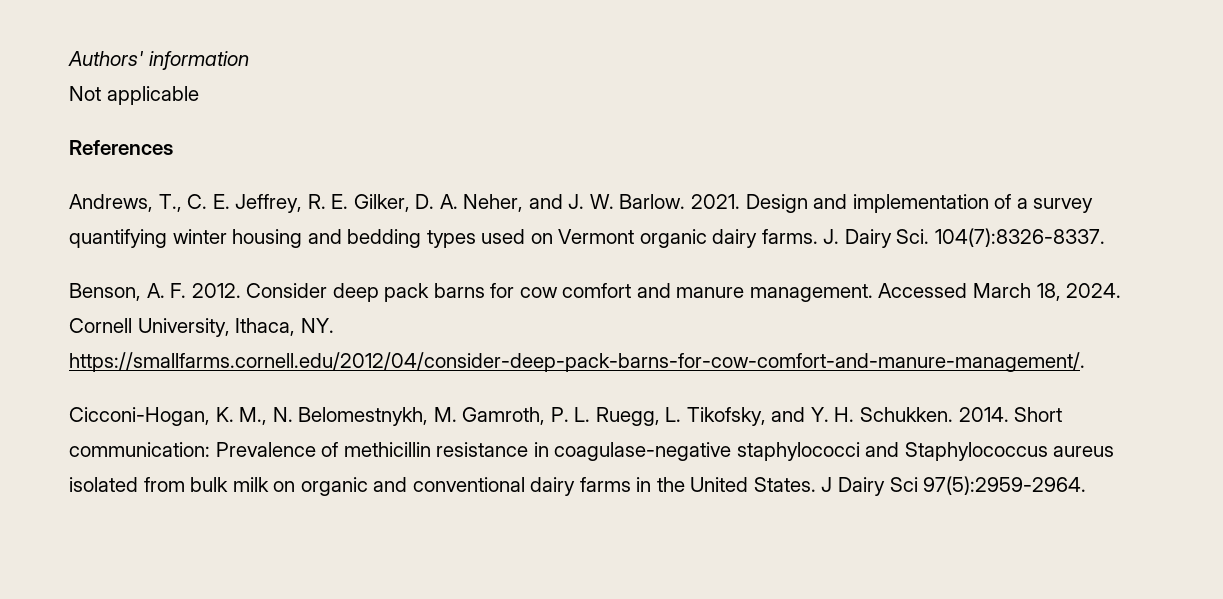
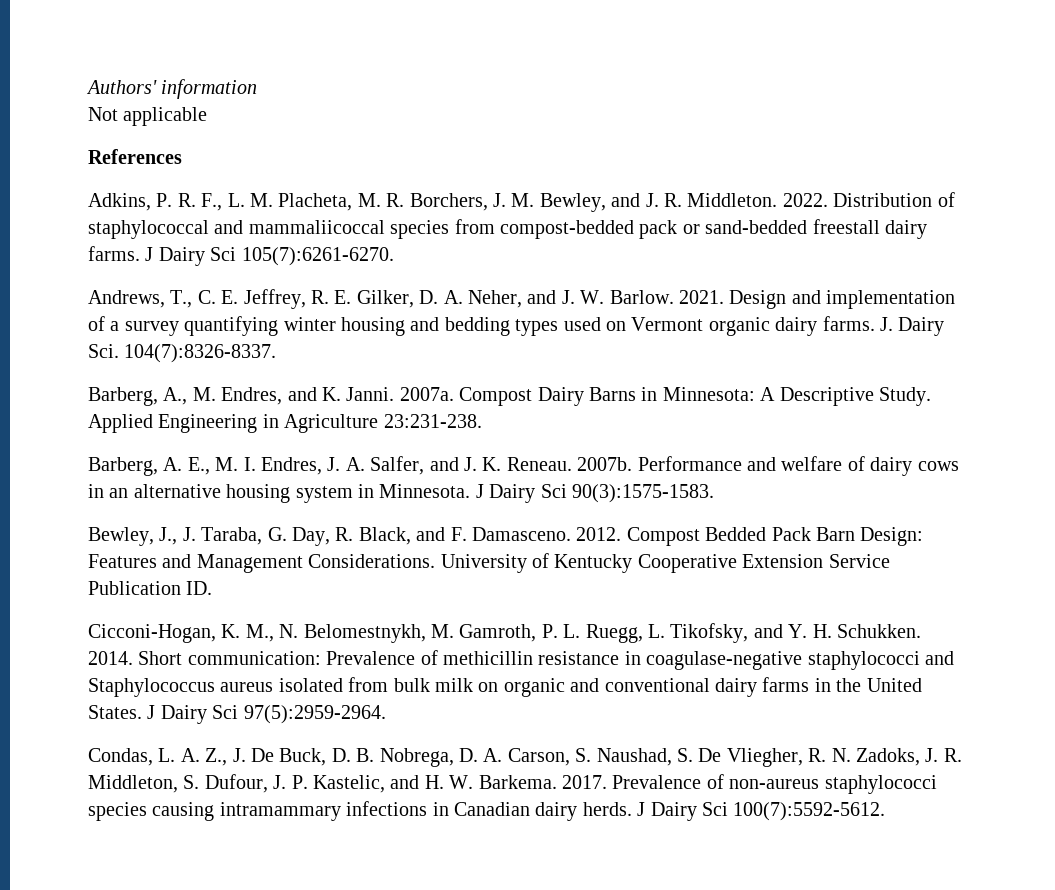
+ Adkins, P. R. F., L. M. Placheta, M. R. Borchers, J. M. Bewley, and J. R. Middleton. 2022. Distribution of staphylococcal and mammaliicoccal species from compost-bedded pack or sand-bedded freestall dairy farms. J Dairy Sci 105(7):6261-6270.
- Benson, A. F. 2012. Consider deep pack barns for cow comfort and manure management. Accessed March 18, 2024. Cornell University, Ithaca, NY. https://smallfarms.cornell.edu/2012/04/consider-deep-pack-barns-for-cow-comfort-and-manure-management/.
+ Barberg, A., M. Endres, and K. Janni. 2007a. Compost Dairy Barns in Minnesota: A Descriptive Study. Applied Engineering in Agriculture 23:231-238.
+ Barberg, A. E., M. I. Endres, J. A. Salfer, and J. K. Reneau. 2007b. Performance and welfare of dairy cows in an alternative housing system in Minnesota. J Dairy Sci 90(3):1575-1583.
+ Bewley, J., J. Taraba, G. Day, R. Black, and F. Damasceno. 2012. Compost Bedded Pack Barn Design: Features and Management Considerations. University of Kentucky Cooperative Extension Service Publication ID.
+ Condas, L. A. Z., J. De Buck, D. B. Nobrega, D. A. Carson, S. Naushad, S. De Vliegher, R. N. Zadoks, J. R. Middleton, S. Dufour, J. P. Kastelic, and H. W. Barkema. 2017. Prevalence of non-aureus staphylococci species causing intramammary infections in Canadian dairy herds. J Dairy Sci 100(7):5592-5612.

